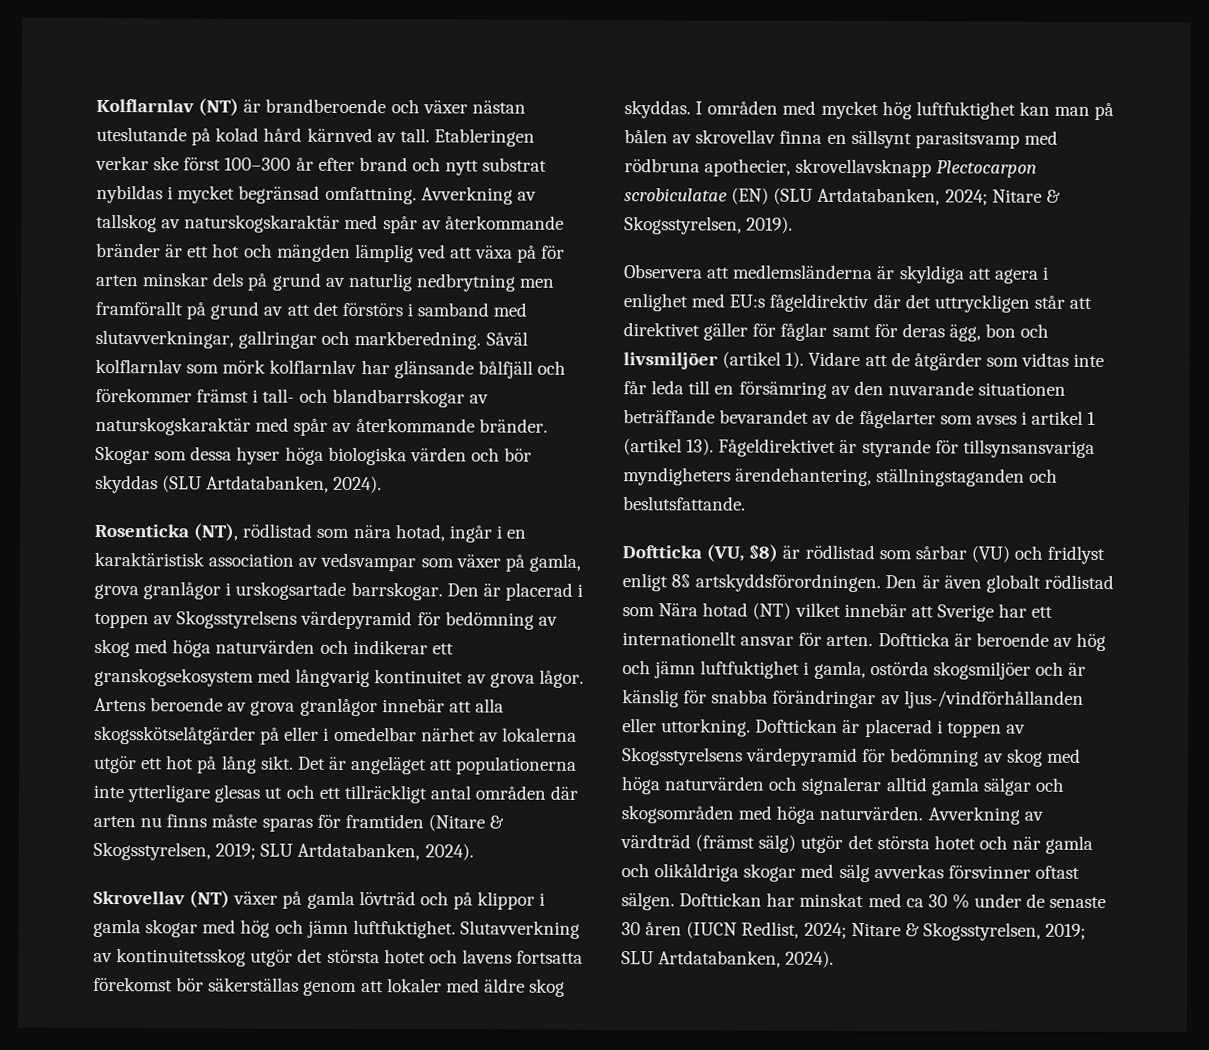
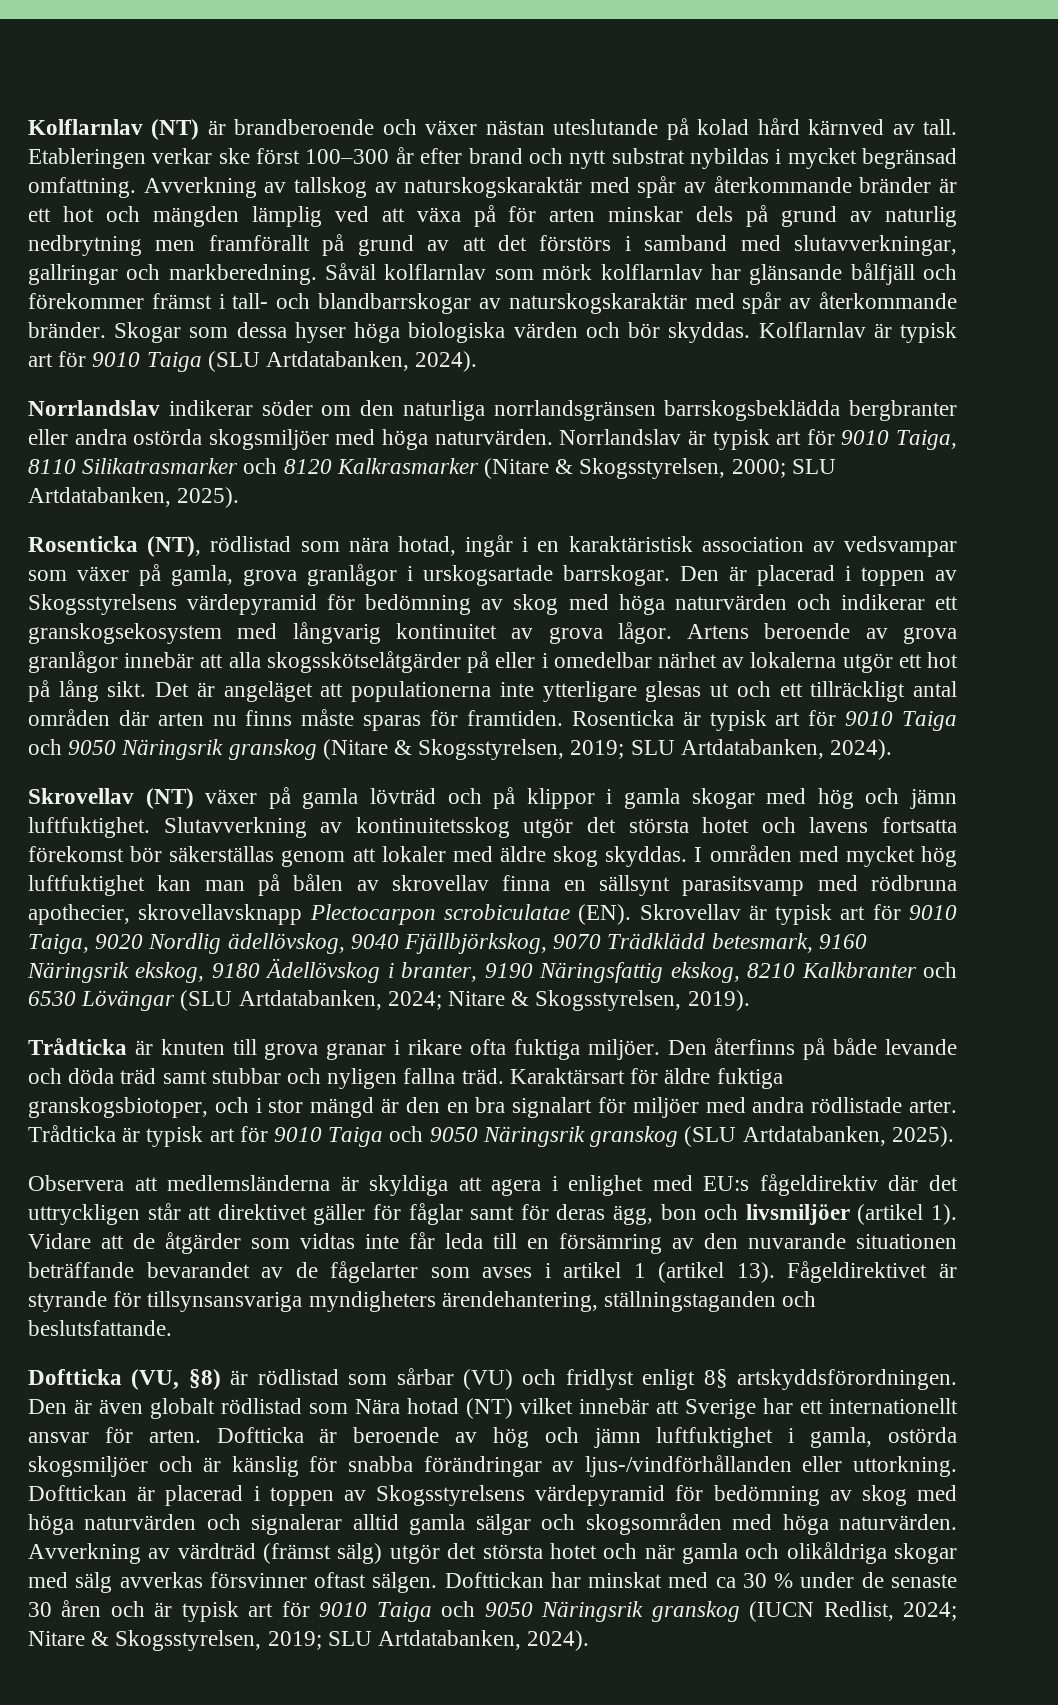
- Skogar som dessa hyser höga biologiska värden och bör skyddas (SLU Artdatabanken, 2024).
+ Skogar som dessa hyser höga biologiska värden och bör skyddas. Kolflarnlav är typisk art för 9010 Taiga (SLU Artdatabanken, 2024).
+ Norrlandslav indikerar söder om den naturliga norrlandsgränsen barrskogsbeklädda bergbranter eller andra ostörda skogsmiljöer med höga naturvärden. Norrlandslav är typisk art för 9010 Taiga, 8110 Silikatrasmarker och 8120 Kalkrasmarker (Nitare & Skogsstyrelsen, 2000; SLU Artdatabanken, 2025).
- Det är angeläget att populationerna inte ytterligare glesas ut och ett tillräckligt antal områden där arten nu finns måste sparas för framtiden (Nitare & Skogsstyrelsen, 2019; SLU Artdatabanken, 2024).
+ Det är angeläget att populationerna inte ytterligare glesas ut och ett tillräckligt antal områden där arten nu finns måste sparas för framtiden. Rosenticka är typisk art för 9010 Taiga och 9050 Näringsrik granskog (Nitare & Skogsstyrelsen, 2019; SLU Artdatabanken, 2024).
- I områden med mycket hög luftfuktighet kan man på bålen av skrovellav finna en sällsynt parasitsvamp med rödbruna apothecier, skrovellavsknapp Plectocarpon scrobiculatae (EN) (SLU Artdatabanken, 2024; Nitare & Skogsstyrelsen, 2019).
+ I områden med mycket hög luftfuktighet kan man på bålen av skrovellav finna en sällsynt parasitsvamp med rödbruna apothecier, skrovellavsknapp Plectocarpon scrobiculatae (EN). Skrovellav är typisk art för 9010 Taiga, 9020 Nordlig ädellövskog, 9040 Fjällbjörkskog, 9070 Trädklädd betesmark, 9160 Näringsrik ekskog, 9180 Ädellövskog i branter, 9190 Näringsfattig ekskog, 8210 Kalkbranter och 6530 Lövängar (SLU Artdatabanken, 2024; Nitare & Skogsstyrelsen, 2019).
+ Trådticka är knuten till grova granar i rikare ofta fuktiga miljöer. Den återfinns på både levande och döda träd samt stubbar och nyligen fallna träd. Karaktärsart för äldre fuktiga granskogsbiotoper, och i stor mängd är den en bra signalart för miljöer med andra rödlistade arter. Trådticka är typisk art för 9010 Taiga och 9050 Näringsrik granskog (SLU Artdatabanken, 2025).
- Dofttickan har minskat med ca 30 % under de senaste 30 åren (IUCN Redlist, 2024; Nitare & Skogsstyrelsen, 2019; SLU Artdatabanken, 2024).
+ Dofttickan har minskat med ca 30 % under de senaste 30 åren och är typisk art för 9010 Taiga och 9050 Näringsrik granskog (IUCN Redlist, 2024; Nitare & Skogsstyrelsen, 2019; SLU Artdatabanken, 2024).

